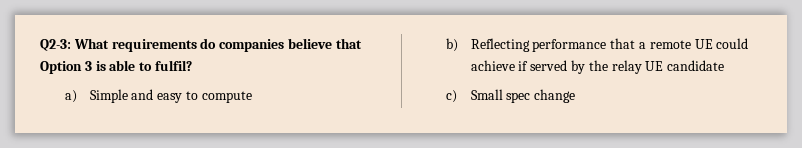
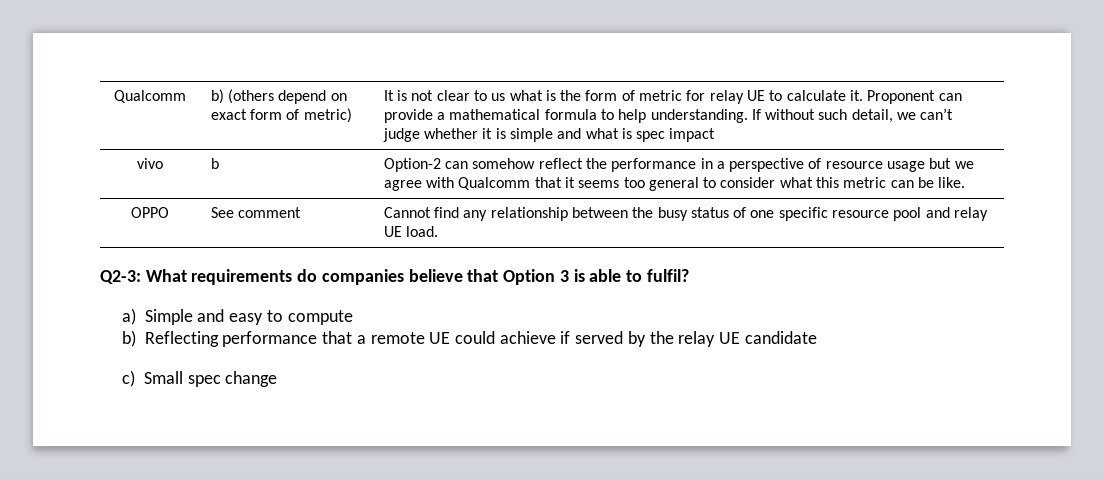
+ Qualcomm | b) (others depend on exact form of metric) | It is not clear to us what is the form of metric for relay UE to calculate it. Proponent can provide a mathematical formula to help understanding. If without such detail, we can’t judge whether it is simple and what is spec impact
+ vivo | b | Option-2 can somehow reflect the performance in a perspective of resource usage but we agree with Qualcomm that it seems too general to consider what this metric can be like.
+ OPPO | See comment | Cannot find any relationship between the busy status of one specific resource pool and relay UE load.

